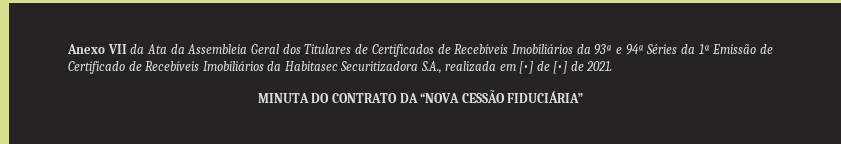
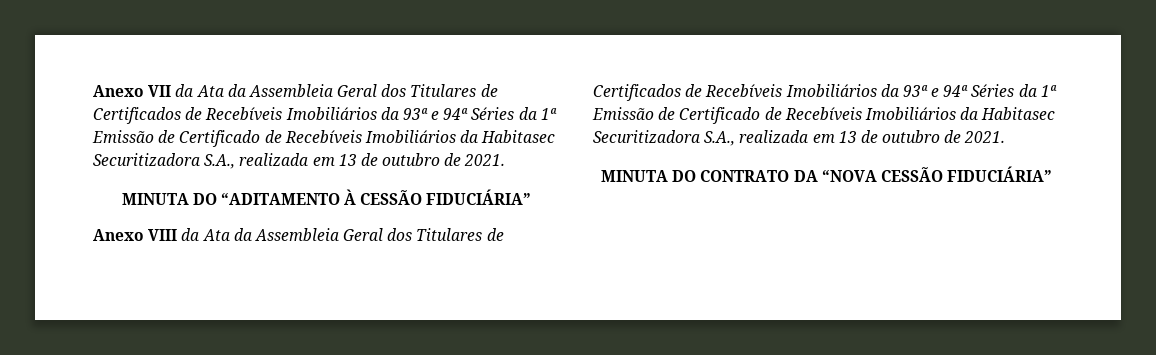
- Anexo VII da Ata da Assembleia Geral dos Titulares de Certificados de Recebíveis Imobiliários da 93ª e 94ª Séries da 1ª Emissão de Certificado de Recebíveis Imobiliários da Habitasec Securitizadora S.A., realizada em [•] de [•] de 2021.
+ Anexo VII da Ata da Assembleia Geral dos Titulares de Certificados de Recebíveis Imobiliários da 93ª e 94ª Séries da 1ª Emissão de Certificado de Recebíveis Imobiliários da Habitasec Securitizadora S.A., realizada em 13 de outubro de 2021.
+ MINUTA DO “ADITAMENTO À CESSÃO FIDUCIÁRIA”
+ Anexo VIII da Ata da Assembleia Geral dos Titulares de Certificados de Recebíveis Imobiliários da 93ª e 94ª Séries da 1ª Emissão de Certificado de Recebíveis Imobiliários da Habitasec Securitizadora S.A., realizada em 13 de outubro de 2021.

